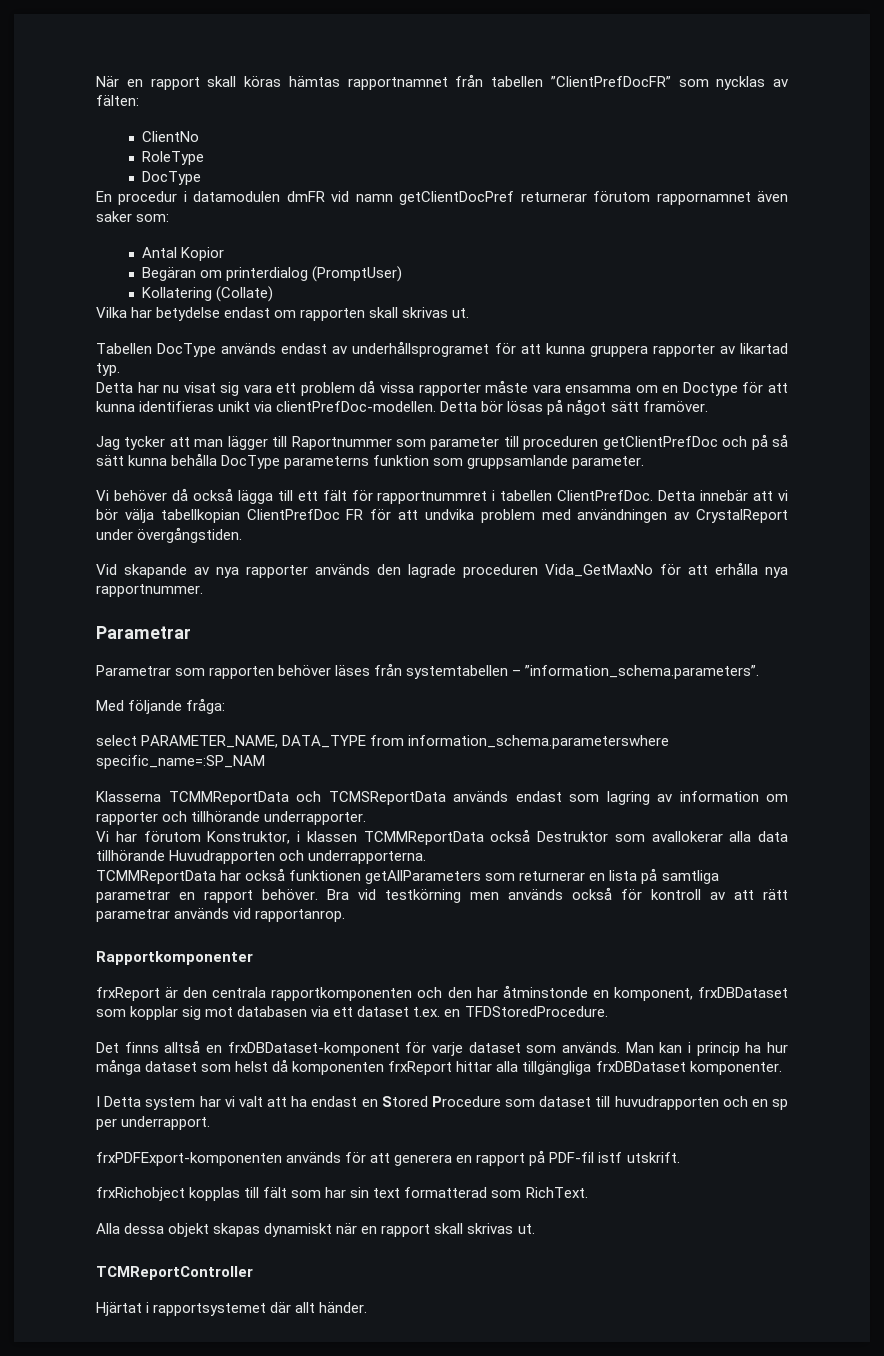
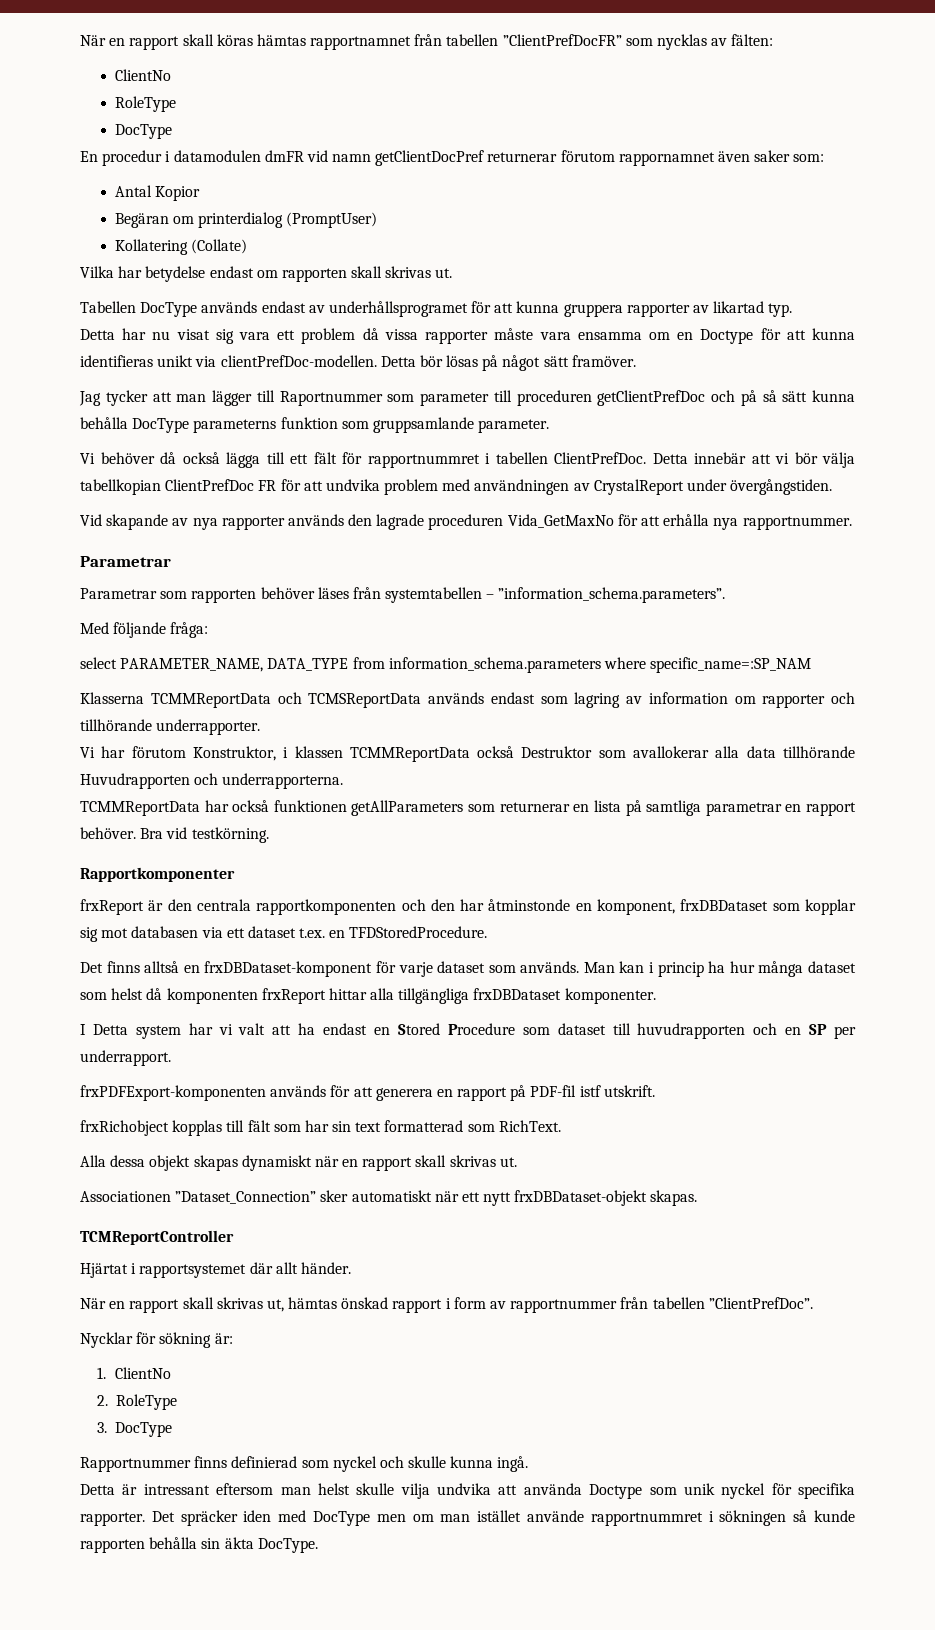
- select PARAMETER_NAME, DATA_TYPE from information_schema.parameterswhere specific_name=:SP_NAM
+ select PARAMETER_NAME, DATA_TYPE from information_schema.parameters where specific_name=:SP_NAM
- Bra vid testkörning men används också för kontroll av att rätt parametrar används vid rapportanrop.
+ Bra vid testkörning.
- I Detta system har vi valt att ha endast en Stored Procedure som dataset till huvudrapporten och en sp per underrapport.
+ I Detta system har vi valt att ha endast en Stored Procedure som dataset till huvudrapporten och en SP per underrapport.
+ Associationen ”Dataset_Connection” sker automatiskt när ett nytt frxDBDataset-objekt skapas.
+ När en rapport skall skrivas ut, hämtas önskad rapport i form av rapportnummer från tabellen ”ClientPrefDoc”.
+ Nycklar för sökning är:
+ 1. ClientNo
+ 2. RoleType
+ 3. DocType
+ Rapportnummer finns definierad som nyckel och skulle kunna ingå.
+ Detta är intressant eftersom man helst skulle vilja undvika att använda Doctype som unik nyckel för specifika rapporter. Det spräcker iden med DocType men om man istället använde rapportnummret i sökningen så kunde rapporten behålla sin äkta DocType.

